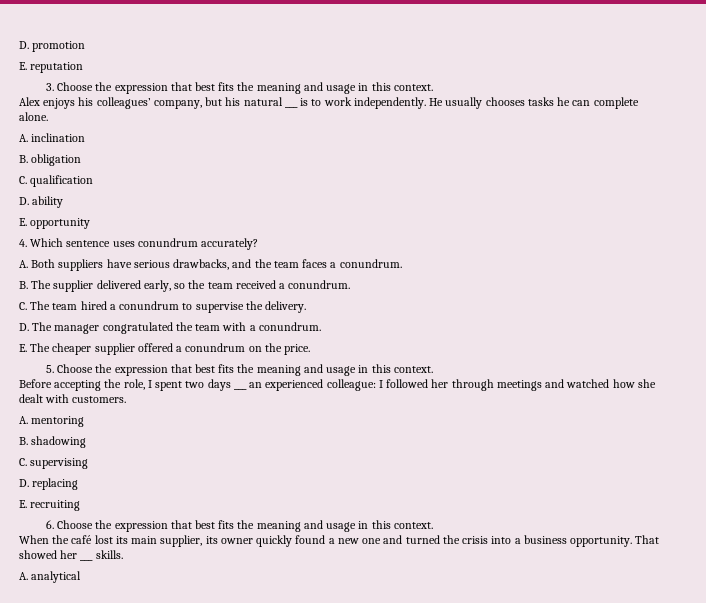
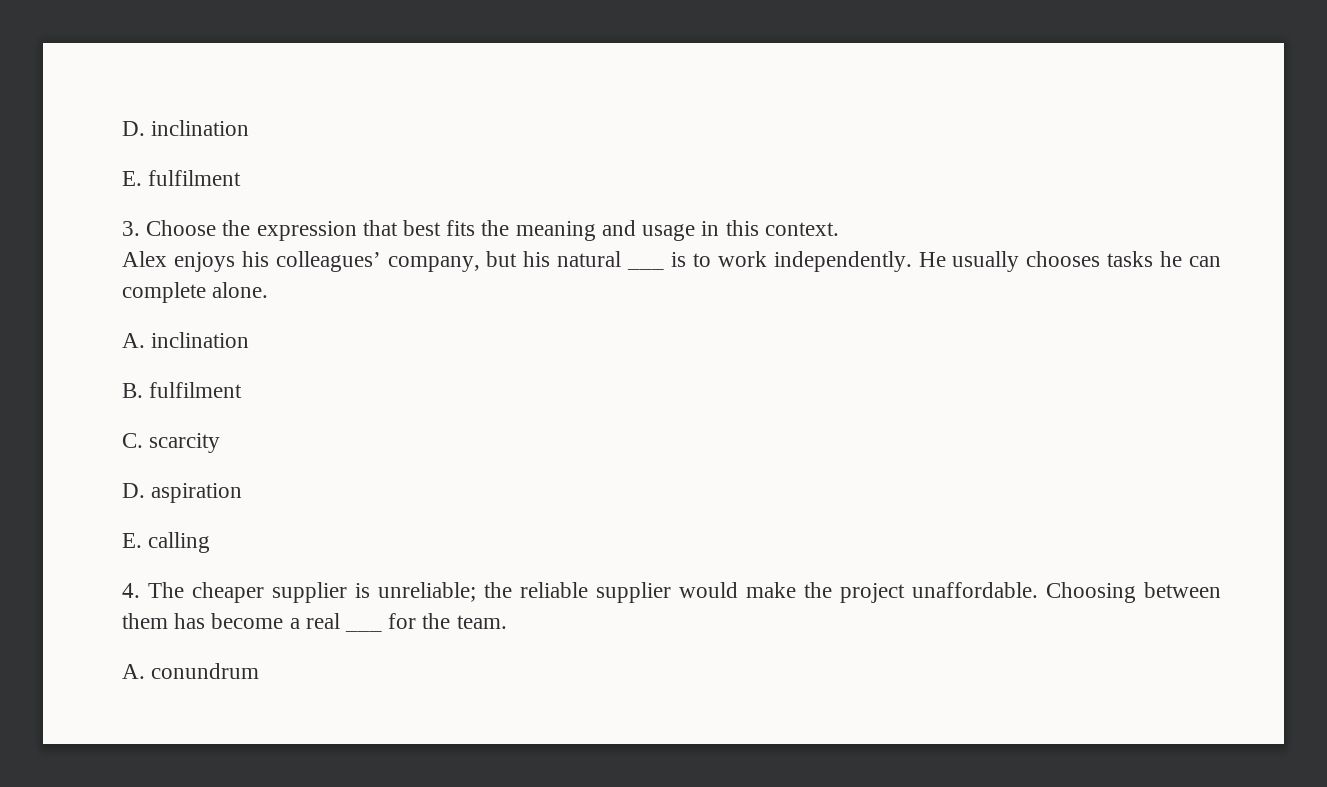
- D. promotion
- E. reputation
+ D. inclination
+ E. fulfilment
- B. obligation
- C. qualification
- D. ability
- E. opportunity
+ B. fulfilment
+ C. scarcity
+ D. aspiration
+ E. calling
- 4. Which sentence uses conundrum accurately?
- A. Both suppliers have serious drawbacks, and the team faces a conundrum.
- B. The supplier delivered early, so the team received a conundrum.
- C. The team hired a conundrum to supervise the delivery.
- D. The manager congratulated the team with a conundrum.
- E. The cheaper supplier offered a conundrum on the price.
- 5. Choose the expression that best fits the meaning and usage in this context.
- Before accepting the role, I spent two days ___ an experienced colleague: I followed her through meetings and watched how she dealt with customers.
- A. mentoring
- B. shadowing
- C. supervising
- D. replacing
- E. recruiting
- 6. Choose the expression that best fits the meaning and usage in this context.
- When the café lost its main supplier, its owner quickly found a new one and turned the crisis into a business opportunity. That showed her ___ skills.
- A. analytical
+ 4. The cheaper supplier is unreliable; the reliable supplier would make the project unaffordable. Choosing between them has become a real ___ for the team.
+ A. conundrum

